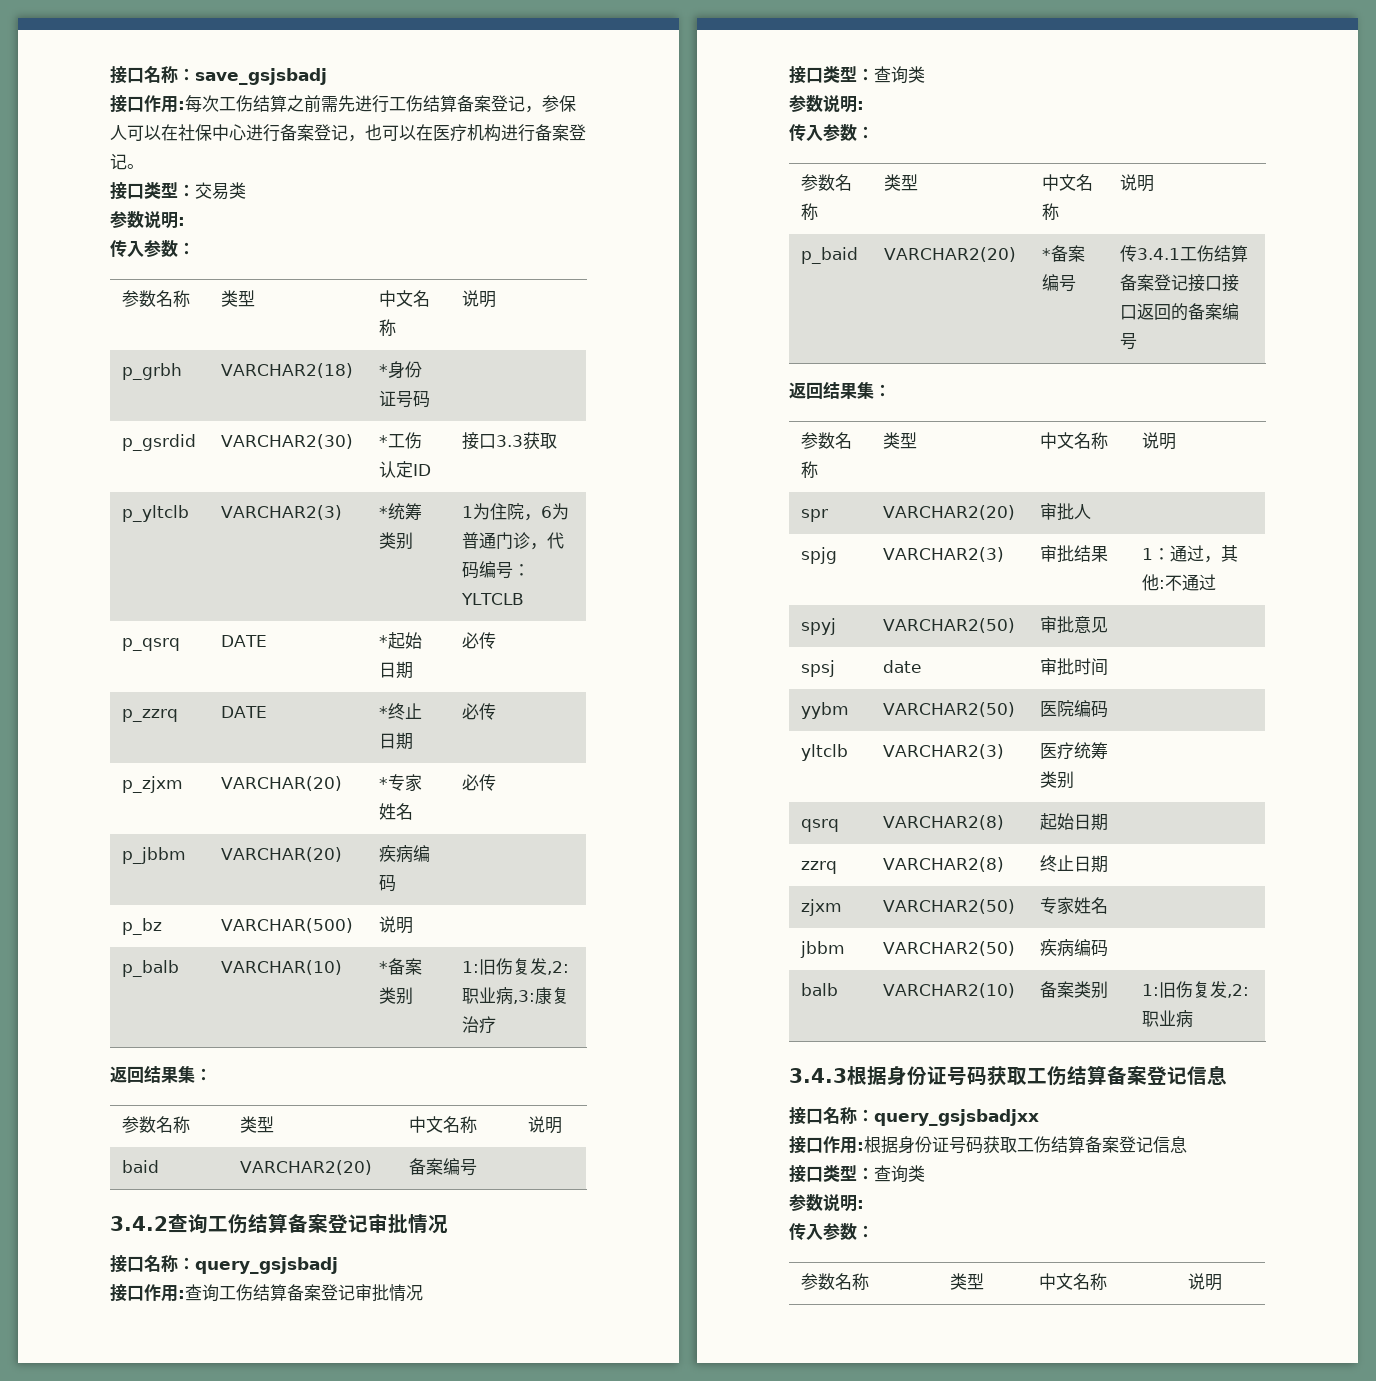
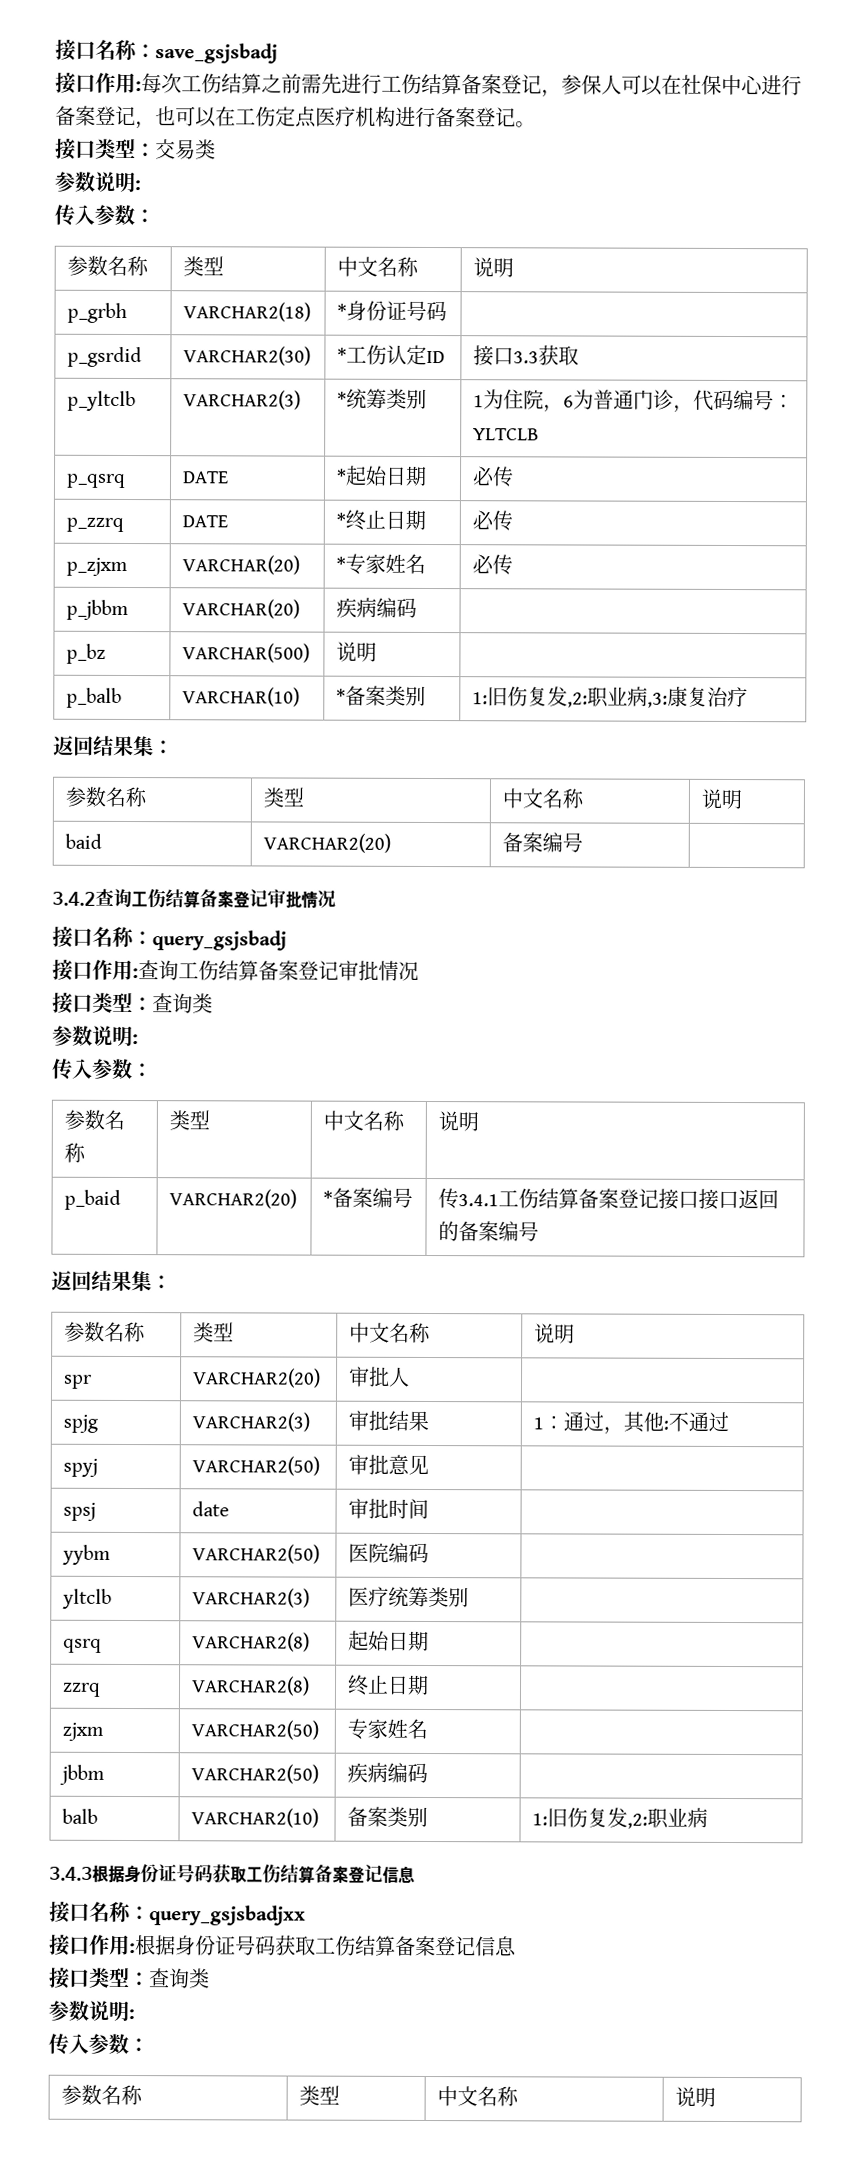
- 接口作用:每次工伤结算之前需先进行工伤结算备案登记，参保人可以在社保中心进行备案登记，也可以在医疗机构进行备案登记。
+ 接口作用:每次工伤结算之前需先进行工伤结算备案登记，参保人可以在社保中心进行备案登记，也可以在工伤定点医疗机构进行备案登记。

